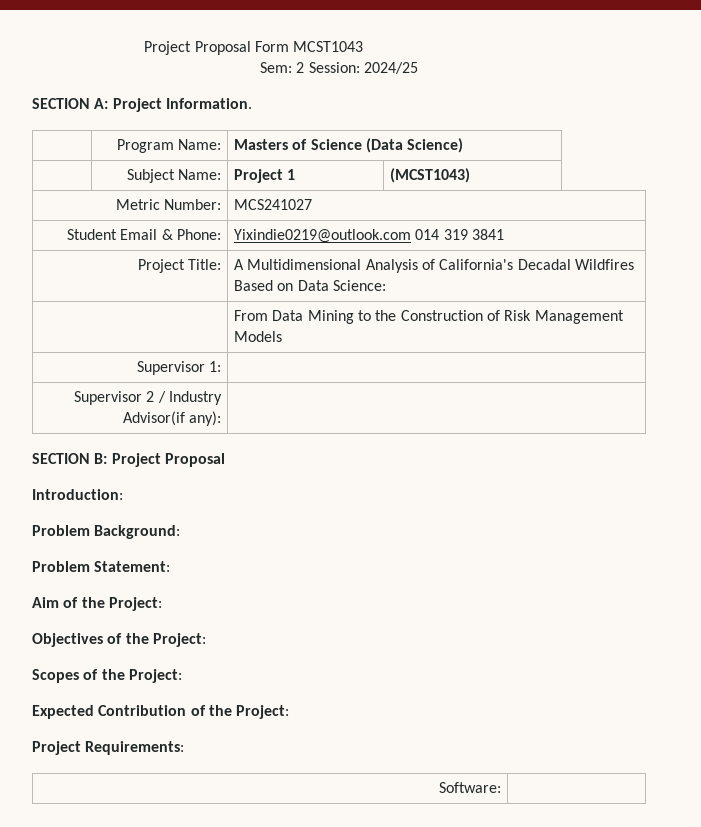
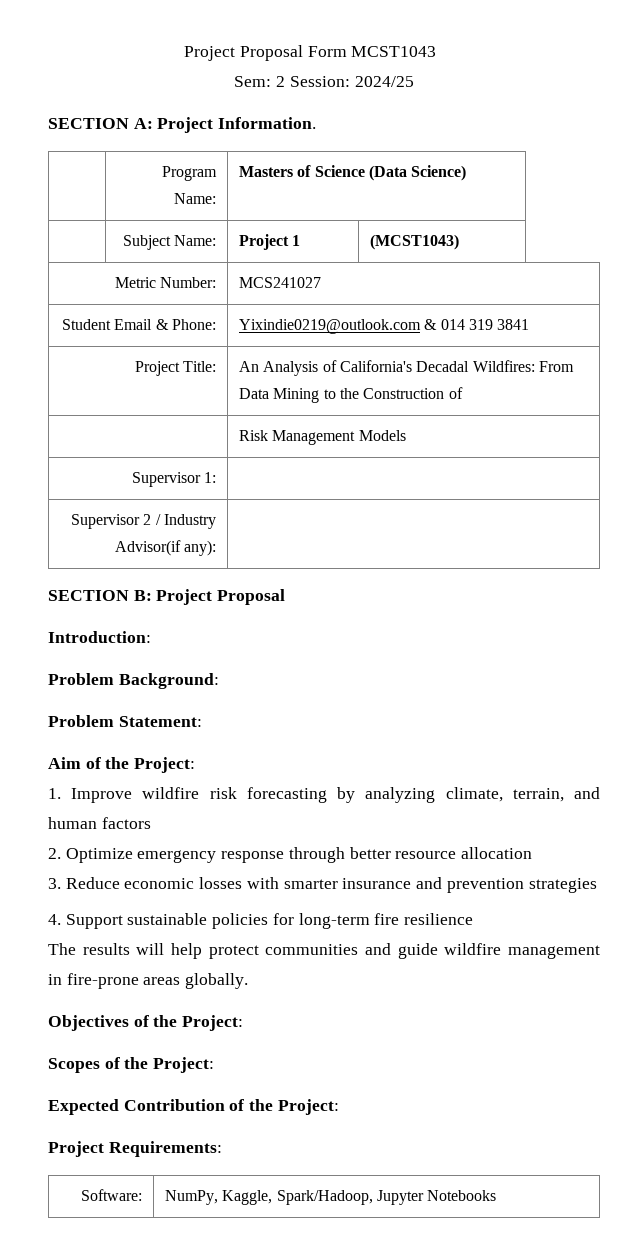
- Student Email & Phone: | Yixindie0219@outlook.com 014 319 3841
+ Student Email & Phone: | Yixindie0219@outlook.com & 014 319 3841
- Project Title: | A Multidimensional Analysis of California's Decadal Wildfires Based on Data Science:
- | From Data Mining to the Construction of Risk Management Models
+ Project Title: | An Analysis of California's Decadal Wildfires: From Data Mining to the Construction of
+ | Risk Management Models
+ 1. Improve wildfire risk forecasting by analyzing climate, terrain, and human factors
+ 2. Optimize emergency response through better resource allocation
+ 3. Reduce economic losses with smarter insurance and prevention strategies
+ 4. Support sustainable policies for long-term fire resilience
+ The results will help protect communities and guide wildfire management in fire-prone areas globally.
- Software: |
+ Software: | NumPy, Kaggle, Spark/Hadoop, Jupyter Notebooks

